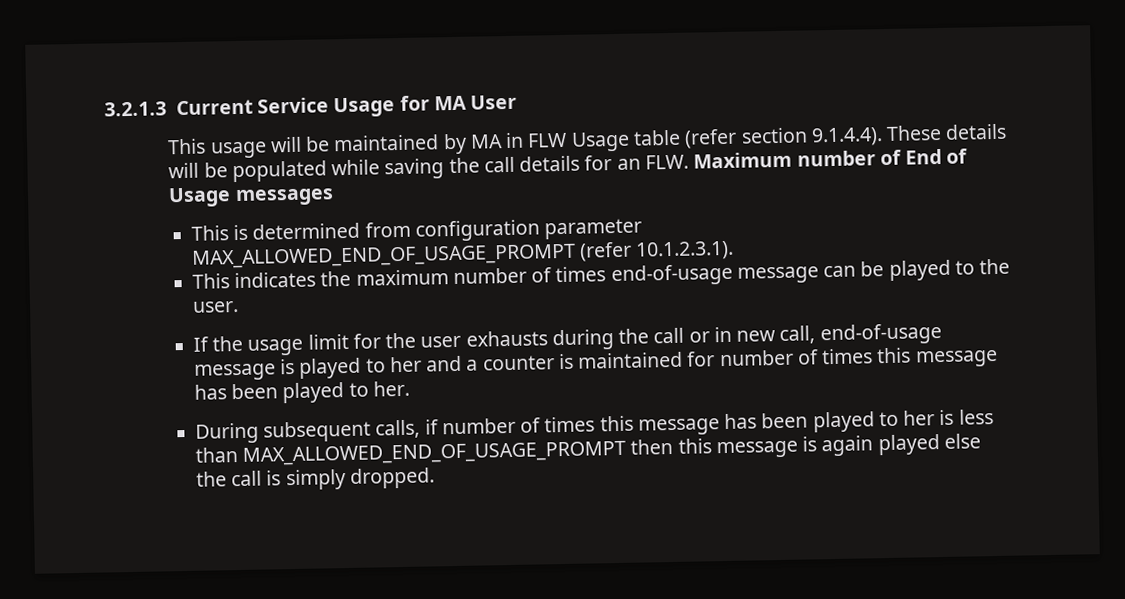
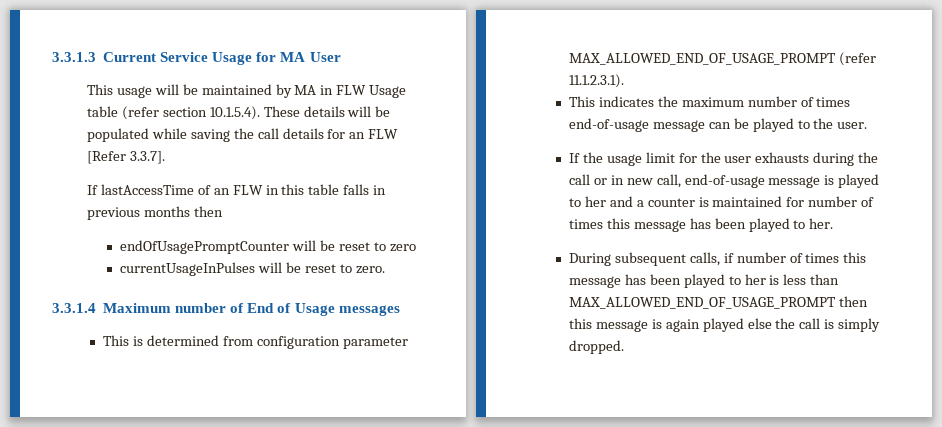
- 3.2.1.3 Current Service Usage for MA User
+ 3.3.1.3 Current Service Usage for MA User
- This usage will be maintained by MA in FLW Usage table (refer section 9.1.4.4). These details will be populated while saving the call details for an FLW. Maximum number of End of Usage messages
+ This usage will be maintained by MA in FLW Usage table (refer section 10.1.5.4). These details will be populated while saving the call details for an FLW [Refer 3.3.7].
+ If lastAccessTime of an FLW in this table falls in previous months then
+ endOfUsagePromptCounter will be reset to zero
+ currentUsageInPulses will be reset to zero.
+ 3.3.1.4 Maximum number of End of Usage messages
- This is determined from configuration parameter MAX_ALLOWED_END_OF_USAGE_PROMPT (refer 10.1.2.3.1).
+ This is determined from configuration parameter MAX_ALLOWED_END_OF_USAGE_PROMPT (refer 11.1.2.3.1).

